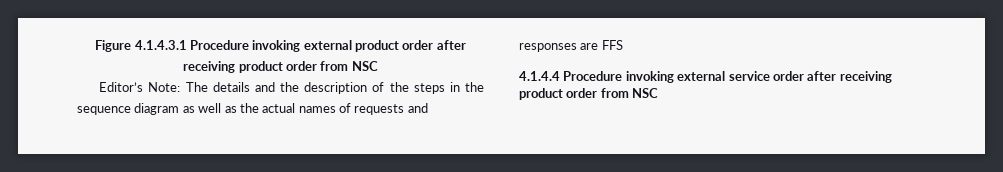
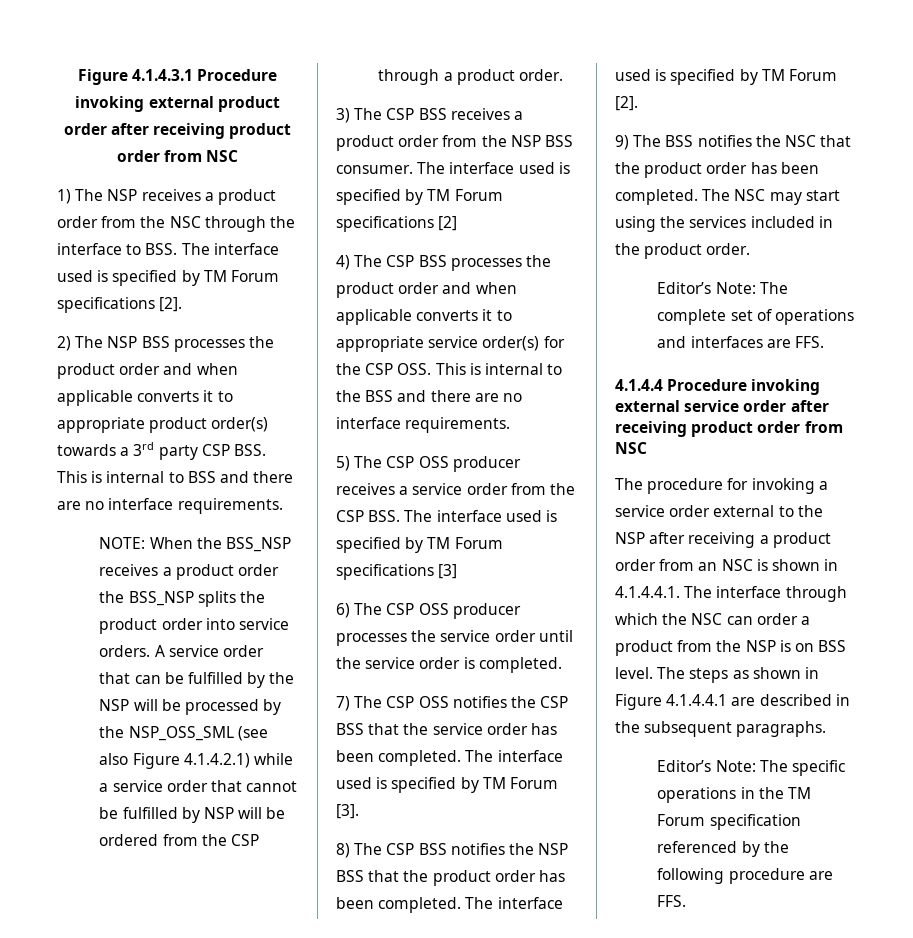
- Editor’s Note: The details and the description of the steps in the sequence diagram as well as the actual names of requests and responses are FFS
+ 1) The NSP receives a product order from the NSC through the interface to BSS. The interface used is specified by TM Forum specifications [2].
+ 2) The NSP BSS processes the product order and when applicable converts it to appropriate product order(s) towards a 3rd party CSP BSS. This is internal to BSS and there are no interface requirements.
+ NOTE: When the BSS_NSP receives a product order the BSS_NSP splits the product order into service orders. A service order that can be fulfilled by the NSP will be processed by the NSP_OSS_SML (see also Figure 4.1.4.2.1) while a service order that cannot be fulfilled by NSP will be ordered from the CSP through a product order.
+ 3) The CSP BSS receives a product order from the NSP BSS consumer. The interface used is specified by TM Forum specifications [2]
+ 4) The CSP BSS processes the product order and when applicable converts it to appropriate service order(s) for the CSP OSS. This is internal to the BSS and there are no interface requirements.
+ 5) The CSP OSS producer receives a service order from the CSP BSS. The interface used is specified by TM Forum specifications [3]
+ 6) The CSP OSS producer processes the service order until the service order is completed.
+ 7) The CSP OSS notifies the CSP BSS that the service order has been completed. The interface used is specified by TM Forum [3].
+ 8) The CSP BSS notifies the NSP BSS that the product order has been completed. The interface used is specified by TM Forum [2].
+ 9) The BSS notifies the NSC that the product order has been completed. The NSC may start using the services included in the product order.
+ Editor’s Note: The complete set of operations and interfaces are FFS.
+ The procedure for invoking a service order external to the NSP after receiving a product order from an NSC is shown in 4.1.4.4.1. The interface through which the NSC can order a product from the NSP is on BSS level. The steps as shown in Figure 4.1.4.4.1 are described in the subsequent paragraphs.
+ Editor’s Note: The specific operations in the TM Forum specification referenced by the following procedure are FFS.

